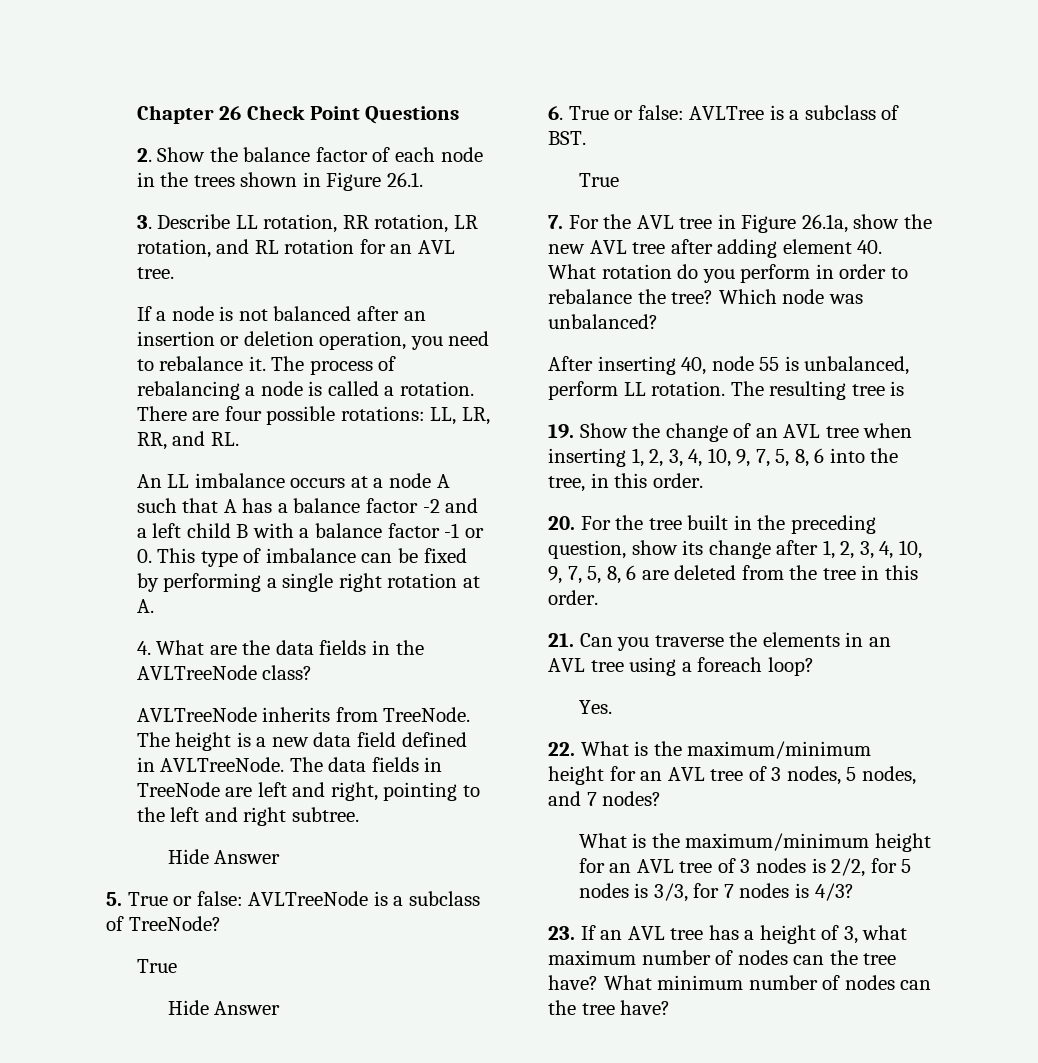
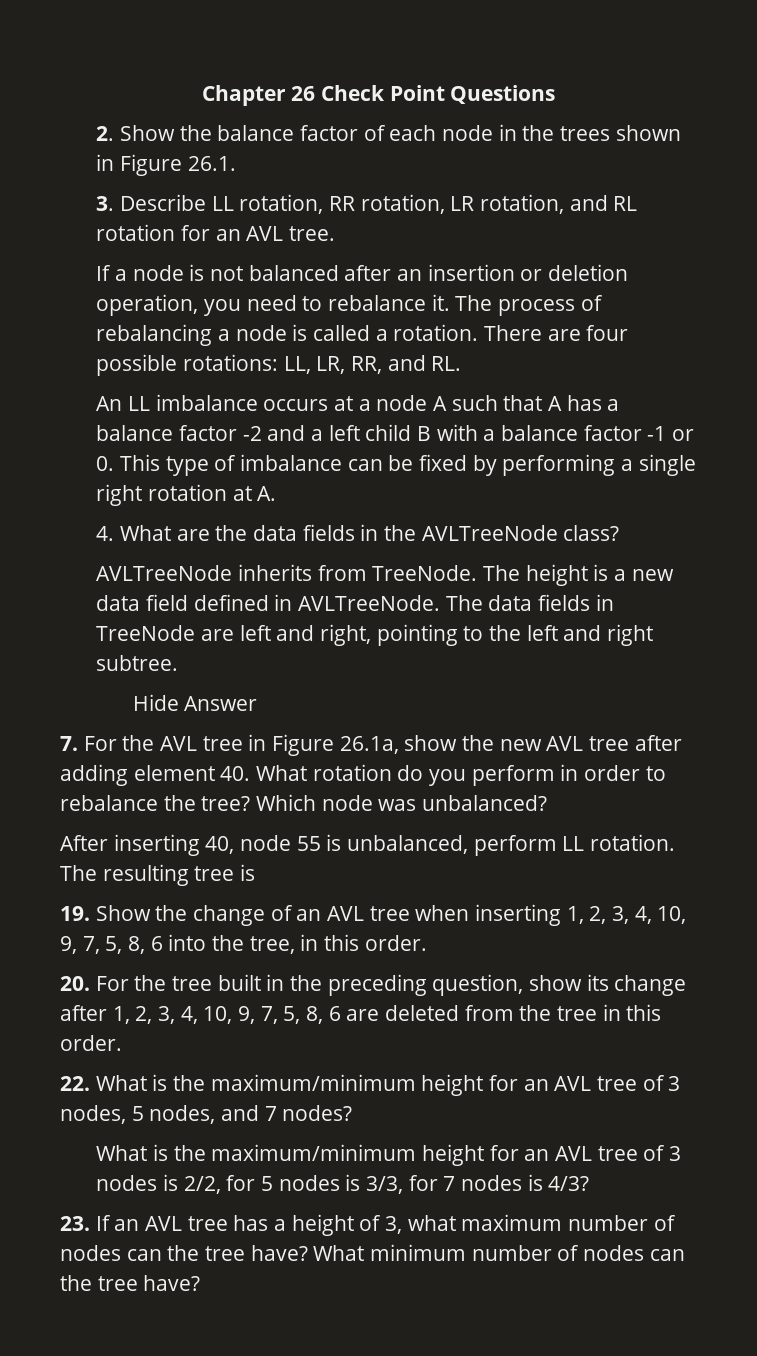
- 5. True or false: AVLTreeNode is a subclass of TreeNode?
- True
- Hide Answer
- 6. True or false: AVLTree is a subclass of BST.
- True
- 21. Can you traverse the elements in an AVL tree using a foreach loop?
- Yes.

